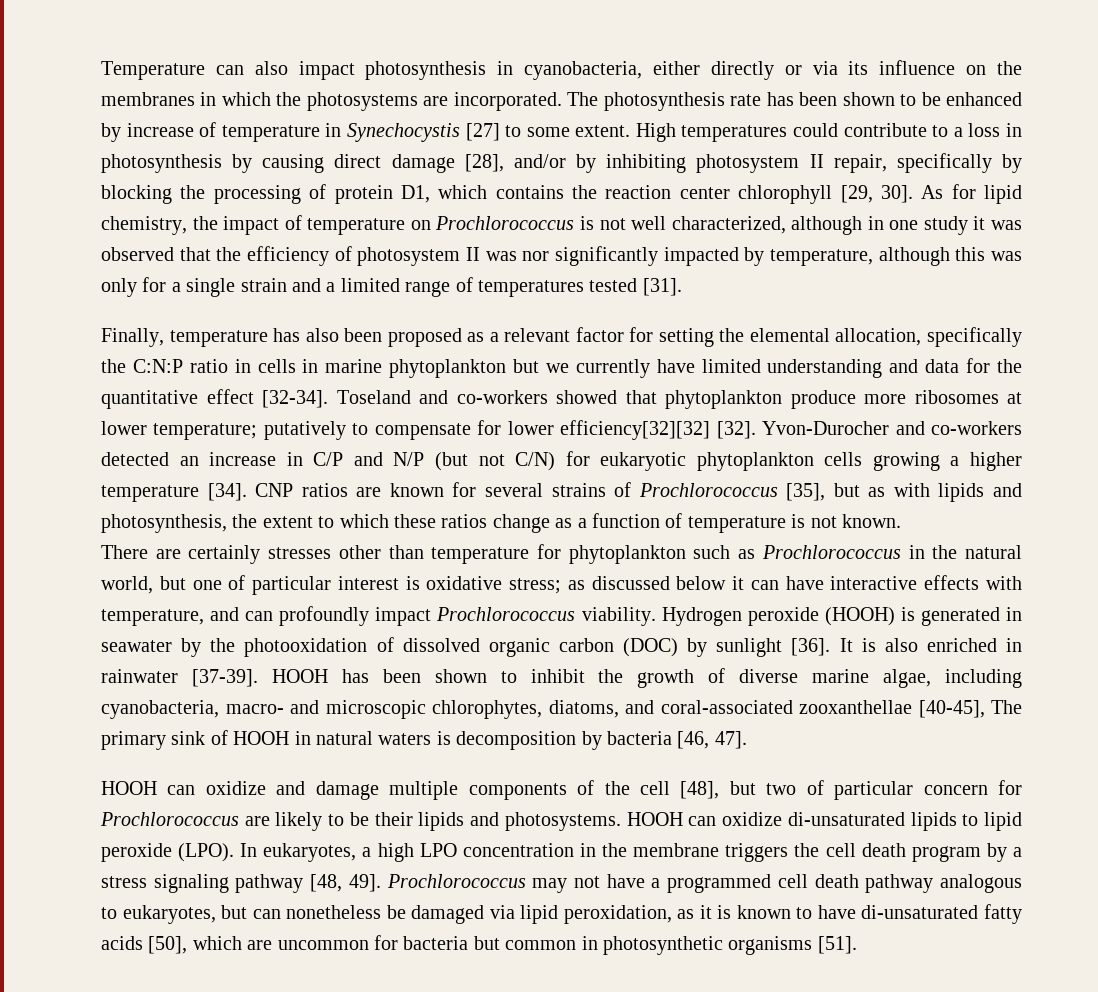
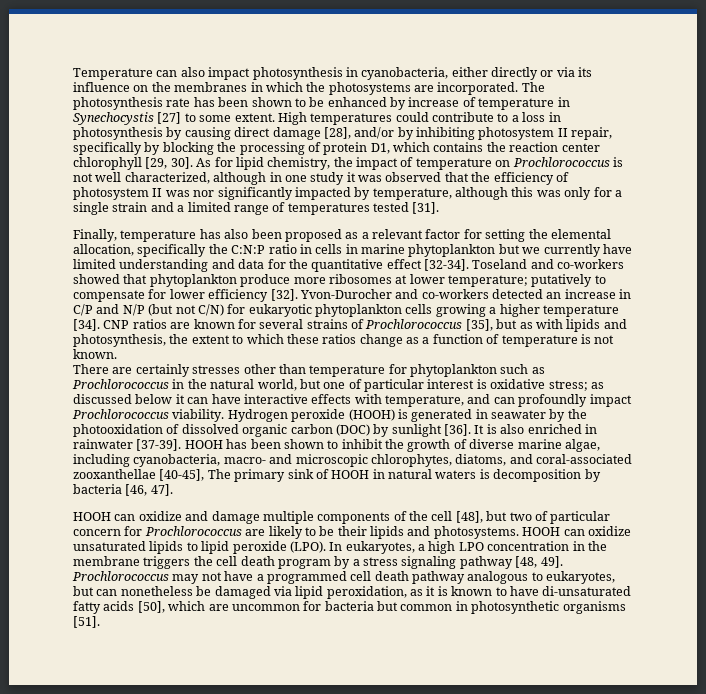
- Toseland and co-workers showed that phytoplankton produce more ribosomes at lower temperature; putatively to compensate for lower efficiency[32][32] [32].
+ Toseland and co-workers showed that phytoplankton produce more ribosomes at lower temperature; putatively to compensate for lower efficiency [32].
- HOOH can oxidize di-unsaturated lipids to lipid peroxide (LPO).
+ HOOH can oxidize unsaturated lipids to lipid peroxide (LPO).

